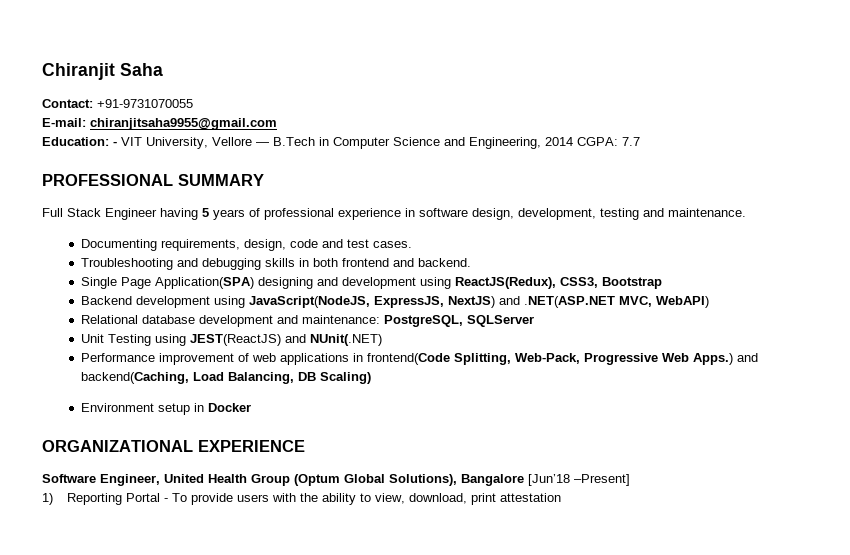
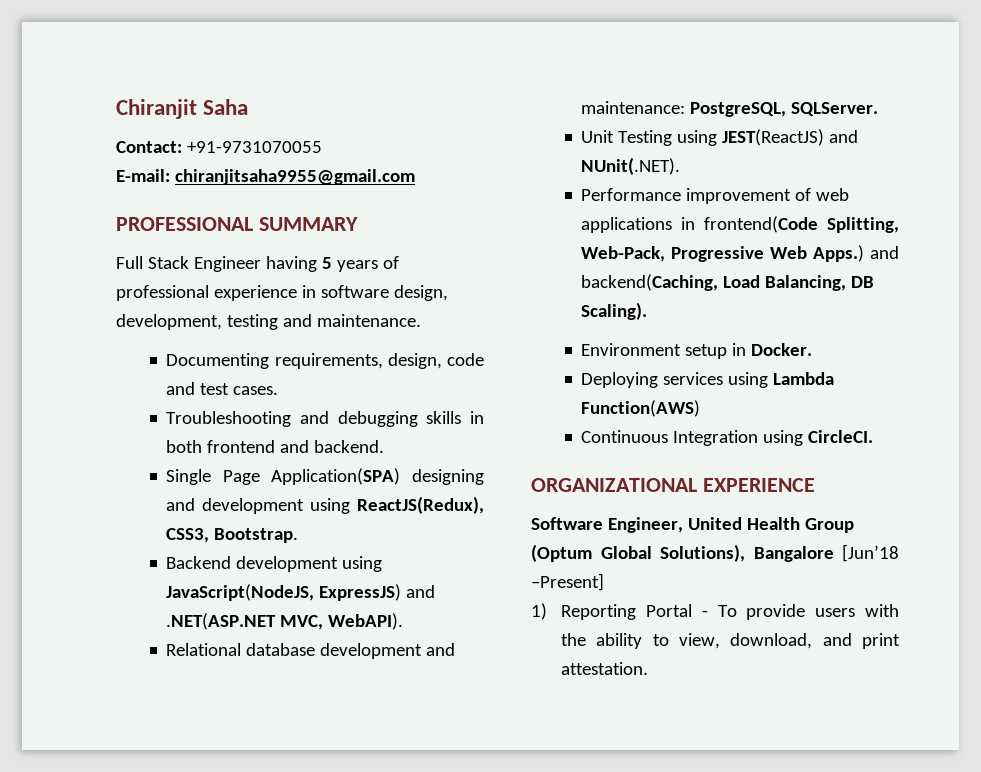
- Education: - VIT University, Vellore — B.Tech in Computer Science and Engineering, 2014 CGPA: 7.7
- Single Page Application(SPA) designing and development using ReactJS(Redux), CSS3, Bootstrap
+ Single Page Application(SPA) designing and development using ReactJS(Redux), CSS3, Bootstrap.
- Backend development using JavaScript(NodeJS, ExpressJS, NextJS) and .NET(ASP.NET MVC, WebAPI)
+ Backend development using JavaScript(NodeJS, ExpressJS) and .NET(ASP.NET MVC, WebAPI).
- Relational database development and maintenance: PostgreSQL, SQLServer
+ Relational database development and maintenance: PostgreSQL, SQLServer.
- Unit Testing using JEST(ReactJS) and NUnit(.NET)
+ Unit Testing using JEST(ReactJS) and NUnit(.NET).
- Performance improvement of web applications in frontend(Code Splitting, Web-Pack, Progressive Web Apps.) and backend(Caching, Load Balancing, DB Scaling)
+ Performance improvement of web applications in frontend(Code Splitting, Web-Pack, Progressive Web Apps.) and backend(Caching, Load Balancing, DB Scaling).
- Environment setup in Docker
+ Environment setup in Docker.
+ Deploying services using Lambda Function(AWS)
+ Continuous Integration using CircleCI.
- 1) Reporting Portal - To provide users with the ability to view, download, print attestation
+ 1) Reporting Portal - To provide users with the ability to view, download, and print attestation.

